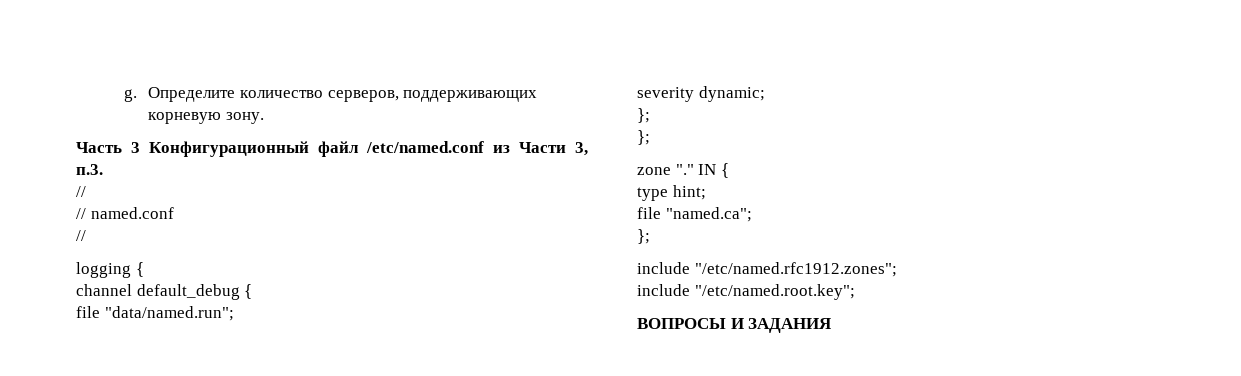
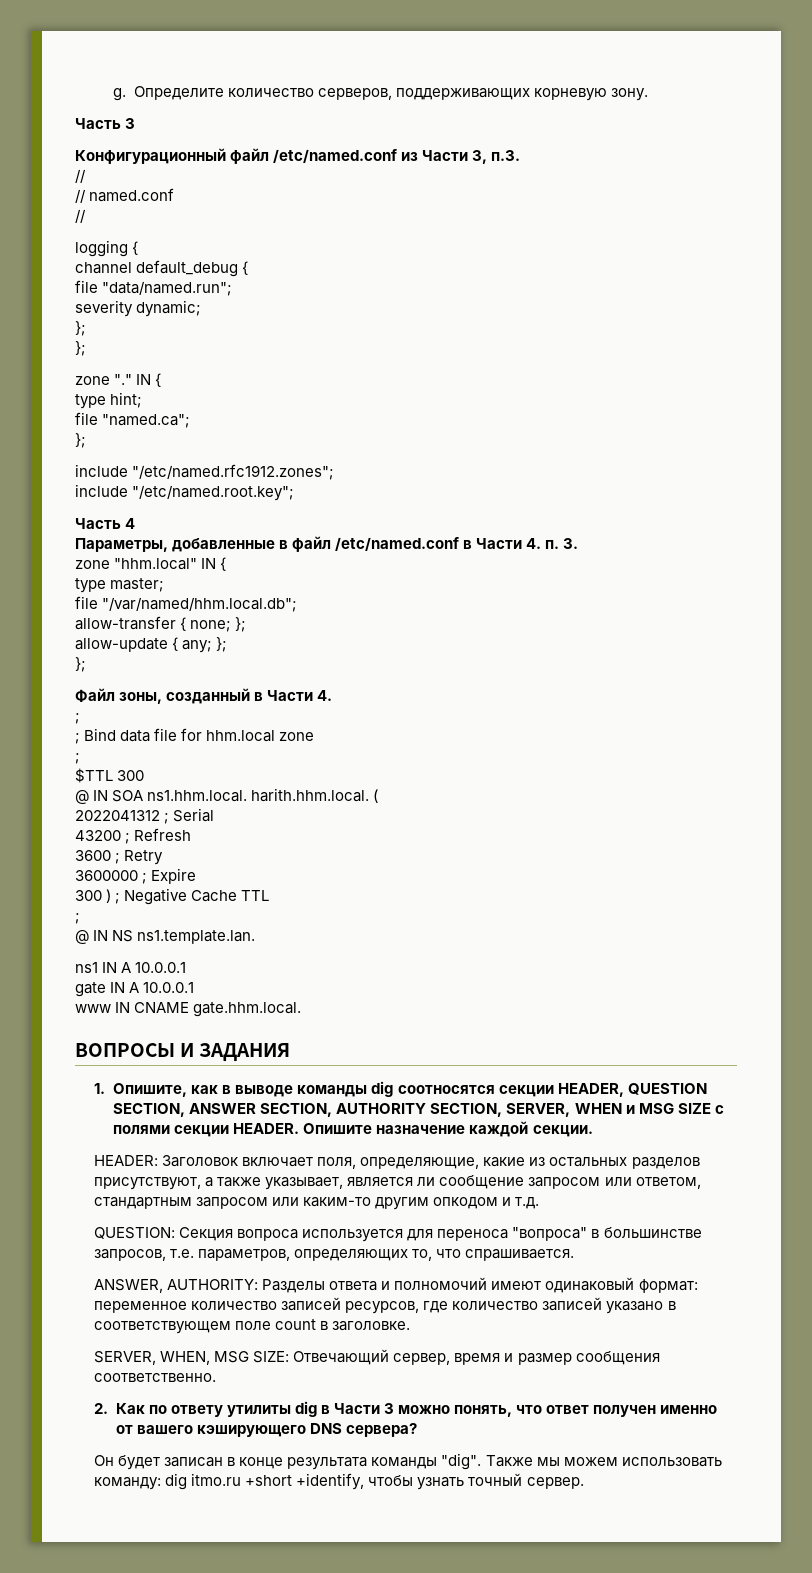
- Часть 3 Конфигурационный файл /etc/named.conf из Части 3, п.3.
+ Часть 3
+ Конфигурационный файл /etc/named.conf из Части 3, п.3.
+ Часть 4
+ Параметры, добавленные в файл /etc/named.conf в Части 4. п. 3.
+ zone "hhm.local" IN {
+ type master;
+ file "/var/named/hhm.local.db";
+ allow-transfer { none; };
+ allow-update { any; };
+ };
+ Файл зоны, созданный в Части 4.
+ ;
+ ; Bind data file for hhm.local zone
+ ;
+ $TTL 300
+ @ IN SOA ns1.hhm.local. harith.hhm.local. (
+ 2022041312 ; Serial
+ 43200 ; Refresh
+ 3600 ; Retry
+ 3600000 ; Expire
+ 300 ) ; Negative Cache TTL
+ ;
+ @ IN NS ns1.template.lan.
+ ns1 IN A 10.0.0.1
+ gate IN A 10.0.0.1
+ www IN CNAME gate.hhm.local.
  ВОПРОСЫ И ЗАДАНИЯ
+ 1. Опишите, как в выводе команды dig соотносятся секции HEADER, QUESTION SECTION, ANSWER SECTION, AUTHORITY SECTION, SERVER, WHEN и MSG SIZE с полями секции HEADER. Опишите назначение каждой секции.
+ HEADER: Заголовок включает поля, определяющие, какие из остальных разделов присутствуют, а также указывает, является ли сообщение запросом или ответом, стандартным запросом или каким-то другим опкодом и т.д.
+ QUESTION: Секция вопроса используется для переноса "вопроса" в большинстве запросов, т.е. параметров, определяющих то, что спрашивается.
+ ANSWER, AUTHORITY: Разделы ответа и полномочий имеют одинаковый формат: переменное количество записей ресурсов, где количество записей указано в соответствующем поле count в заголовке.
+ SERVER, WHEN, MSG SIZE: Отвечающий сервер, время и размер сообщения соответственно.
+ 2. Как по ответу утилиты dig в Части 3 можно понять, что ответ получен именно от вашего кэширующего DNS сервера?
+ Он будет записан в конце результата команды "dig". Также мы можем использовать команду: dig itmo.ru +short +identify, чтобы узнать точный сервер.

